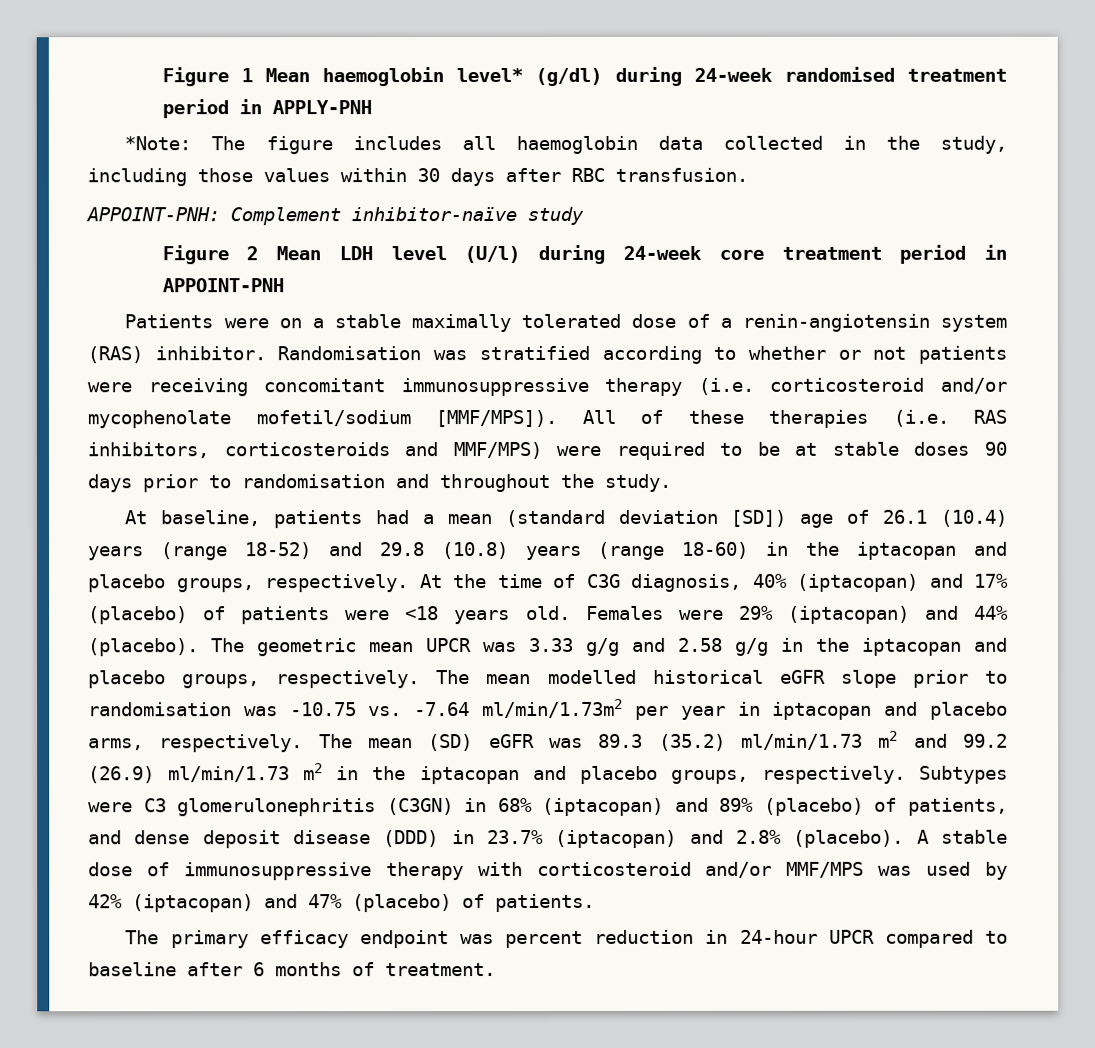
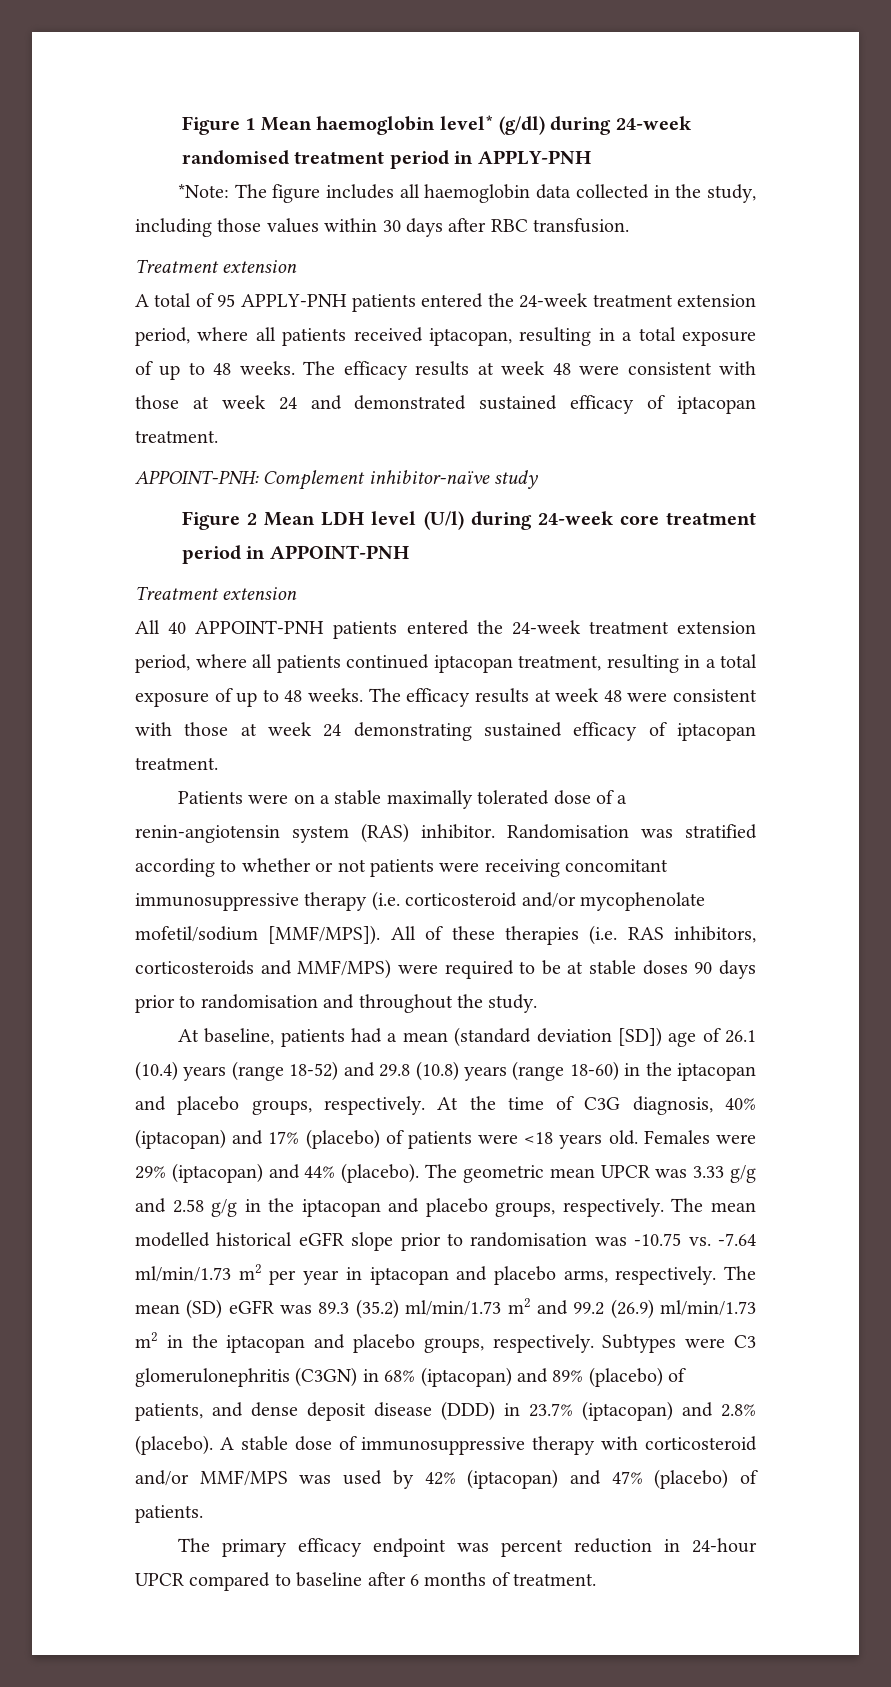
  *Note: The figure includes all haemoglobin data collected in the study, including those values within 30 days after RBC transfusion.
+ Treatment extension
+ A total of 95 APPLY-PNH patients entered the 24-week treatment extension period, where all patients received iptacopan, resulting in a total exposure of up to 48 weeks. The efficacy results at week 48 were consistent with those at week 24 and demonstrated sustained efficacy of iptacopan treatment.
  Figure 2 Mean LDH level (U/l) during 24-week core treatment period in APPOINT-PNH
+ Treatment extension
+ All 40 APPOINT-PNH patients entered the 24-week treatment extension period, where all patients continued iptacopan treatment, resulting in a total exposure of up to 48 weeks. The efficacy results at week 48 were consistent with those at week 24 demonstrating sustained efficacy of iptacopan treatment.
- The mean modelled historical eGFR slope prior to randomisation was -10.75 vs. -7.64 ml/min/1.73m2 per year in iptacopan and placebo arms, respectively.
+ The mean modelled historical eGFR slope prior to randomisation was -10.75 vs. -7.64 ml/min/1.73 m2 per year in iptacopan and placebo arms, respectively.

